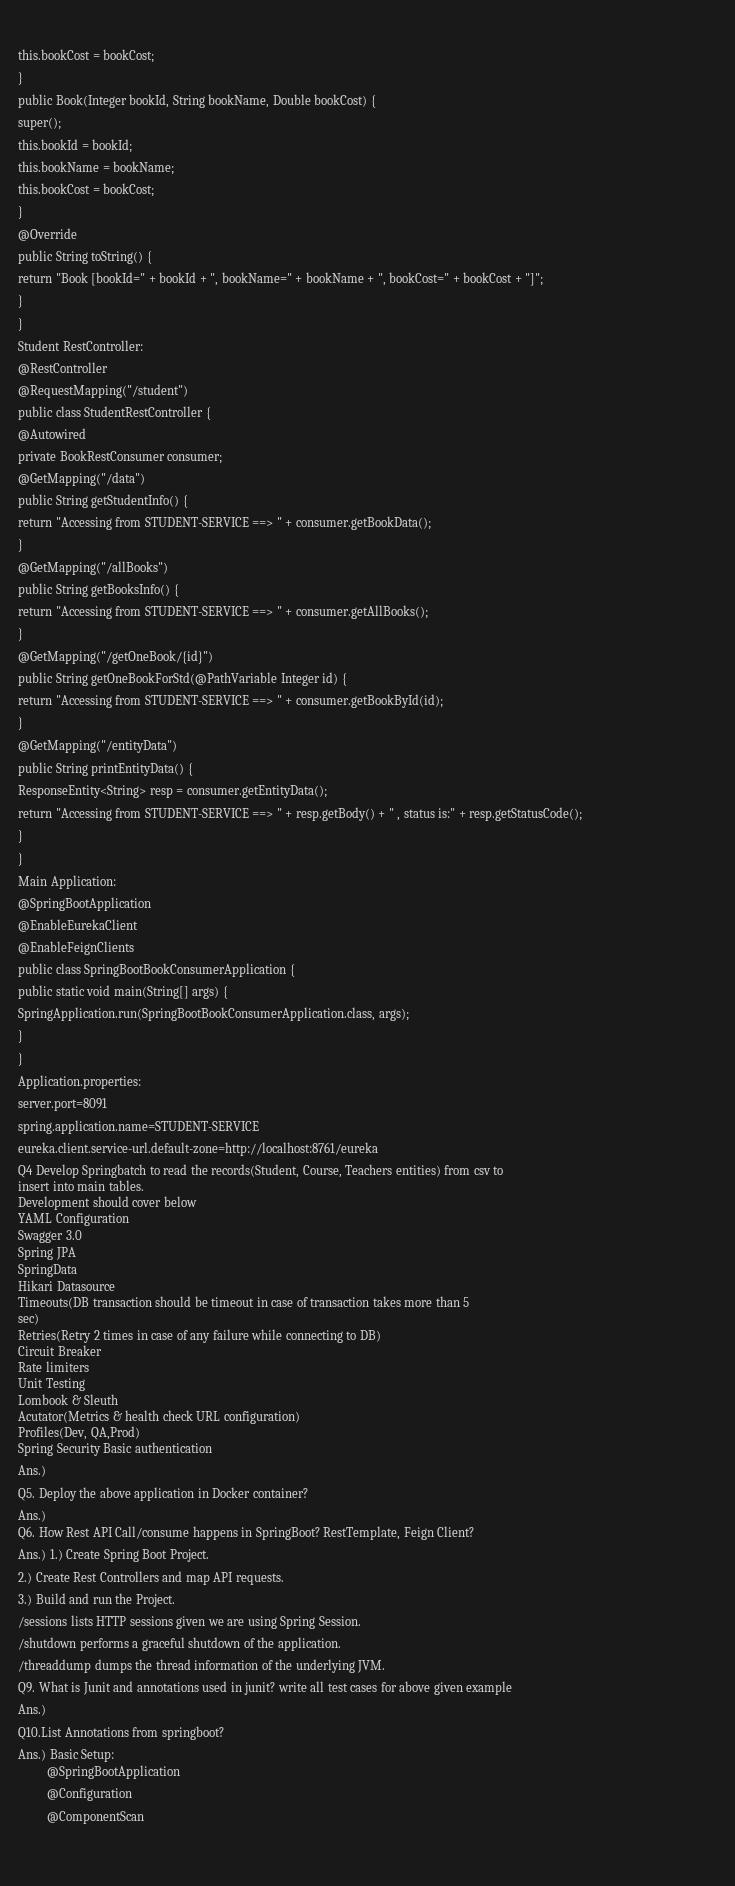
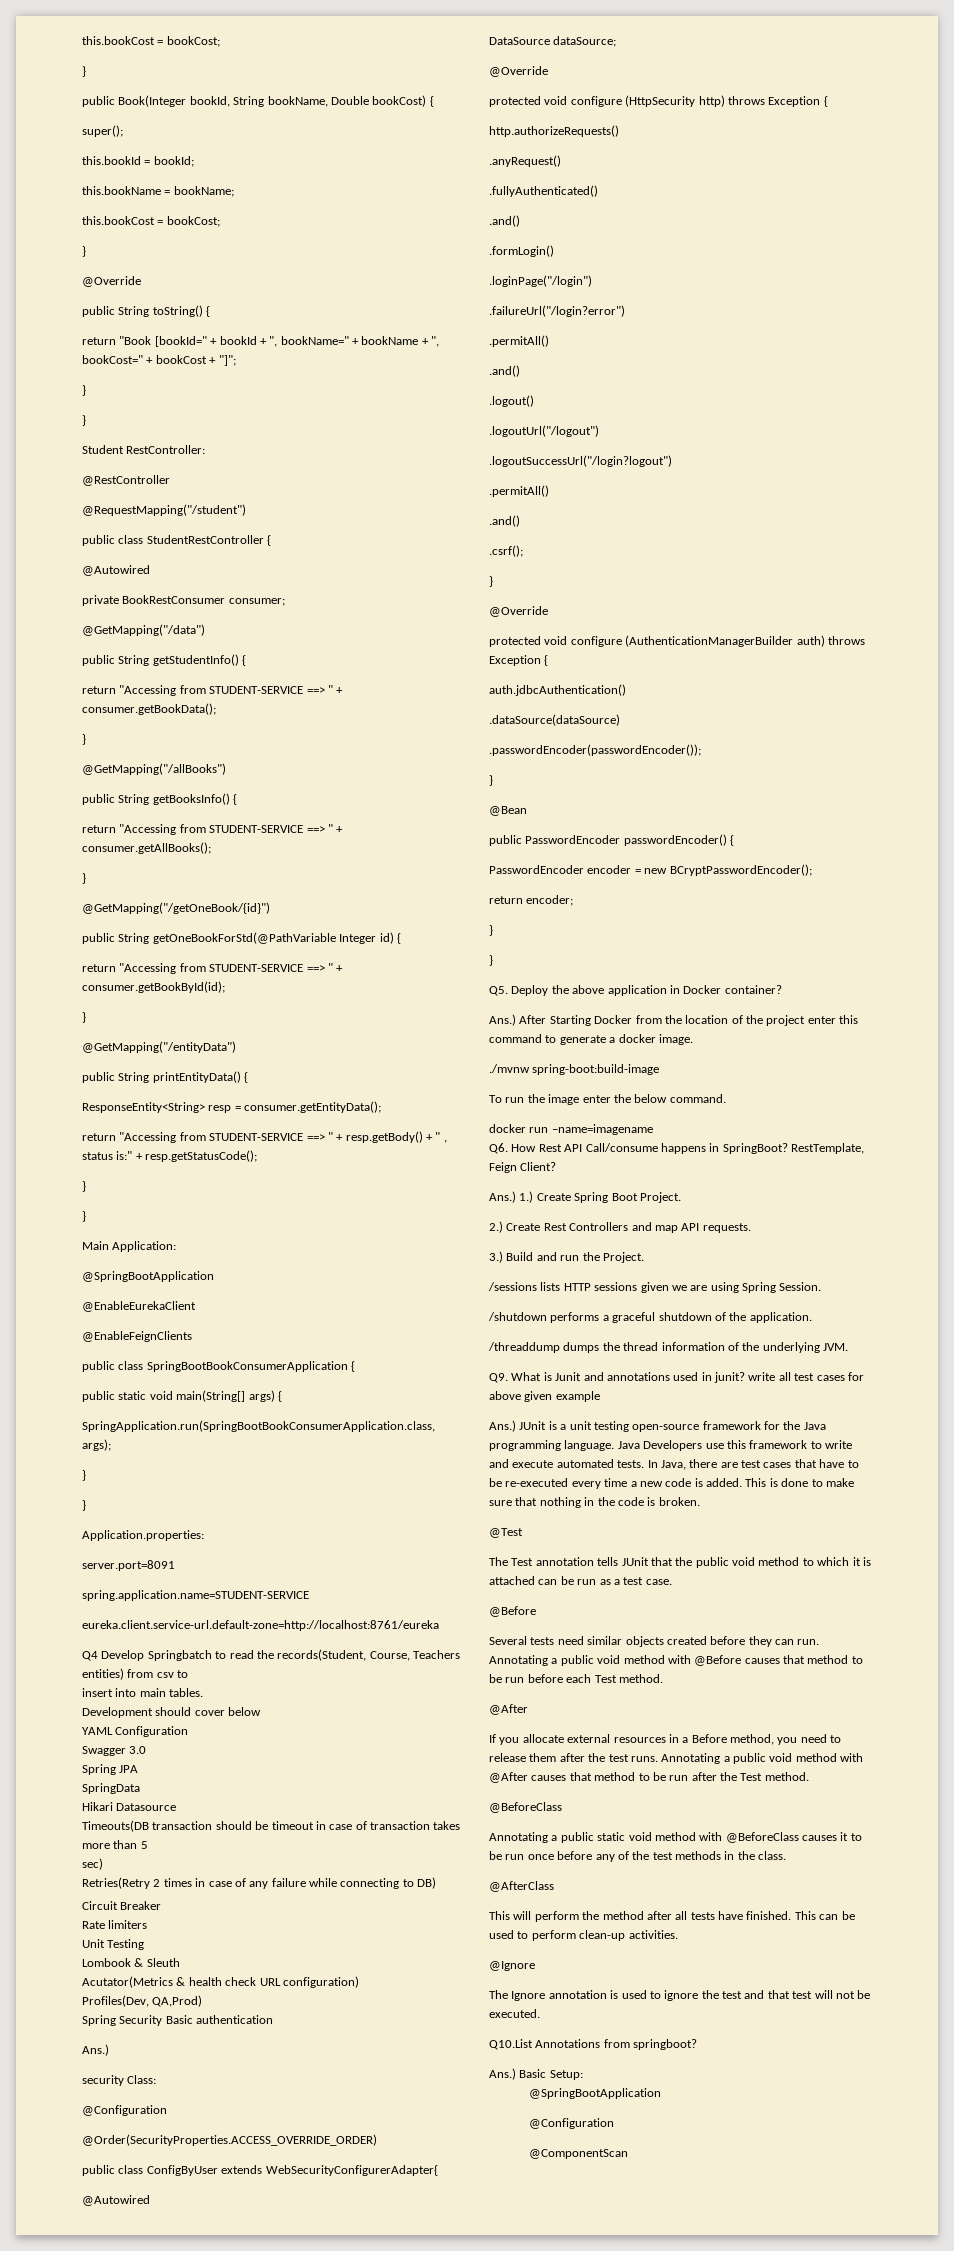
+ security Class:
+ @Configuration
+ @Order(SecurityProperties.ACCESS_OVERRIDE_ORDER)
+ public class ConfigByUser extends WebSecurityConfigurerAdapter{
+ @Autowired
+ DataSource dataSource;
+ @Override
+ protected void configure (HttpSecurity http) throws Exception {
+ http.authorizeRequests()
+ .anyRequest()
+ .fullyAuthenticated()
+ .and()
+ .formLogin()
+ .loginPage("/login")
+ .failureUrl("/login?error")
+ .permitAll()
+ .and()
+ .logout()
+ .logoutUrl("/logout")
+ .logoutSuccessUrl("/login?logout")
+ .permitAll()
+ .and()
+ .csrf();
+ }
+ @Override
+ protected void configure (AuthenticationManagerBuilder auth) throws Exception {
+ auth.jdbcAuthentication()
+ .dataSource(dataSource)
+ .passwordEncoder(passwordEncoder());
+ }
+ @Bean
+ public PasswordEncoder passwordEncoder() {
+ PasswordEncoder encoder = new BCryptPasswordEncoder();
+ return encoder;
+ }
+ }
  Q5. Deploy the above application in Docker container?
- Ans.)
+ Ans.) After Starting Docker from the location of the project enter this command to generate a docker image.
+ ./mvnw spring-boot:build-image
+ To run the image enter the below command.
+ docker run –name=imagename
  Q9. What is Junit and annotations used in junit? write all test cases for above given example
- Ans.)
+ Ans.) JUnit is a unit testing open-source framework for the Java programming language. Java Developers use this framework to write and execute automated tests. In Java, there are test cases that have to be re-executed every time a new code is added. This is done to make sure that nothing in the code is broken.
+ @Test
+ The Test annotation tells JUnit that the public void method to which it is attached can be run as a test case.
+ @Before
+ Several tests need similar objects created before they can run. Annotating a public void method with @Before causes that method to be run before each Test method.
+ @After
+ If you allocate external resources in a Before method, you need to release them after the test runs. Annotating a public void method with @After causes that method to be run after the Test method.
+ @BeforeClass
+ Annotating a public static void method with @BeforeClass causes it to be run once before any of the test methods in the class.
+ @AfterClass
+ This will perform the method after all tests have finished. This can be used to perform clean-up activities.
+ @Ignore
+ The Ignore annotation is used to ignore the test and that test will not be executed.

